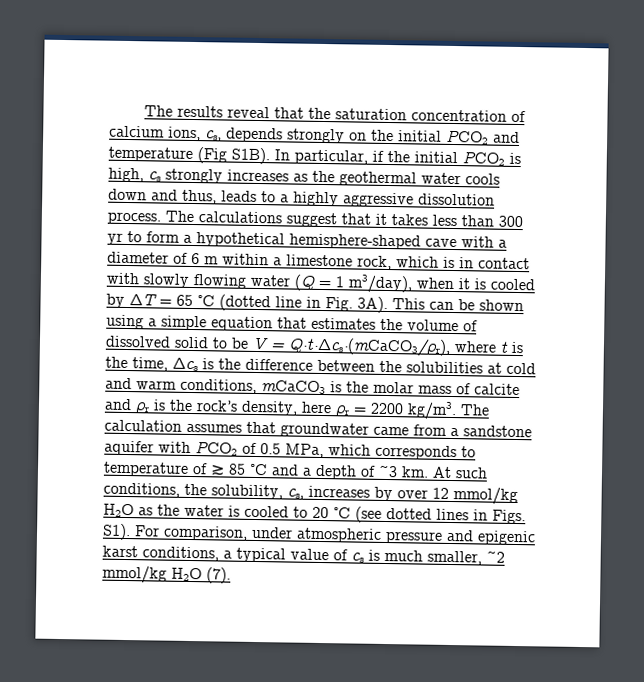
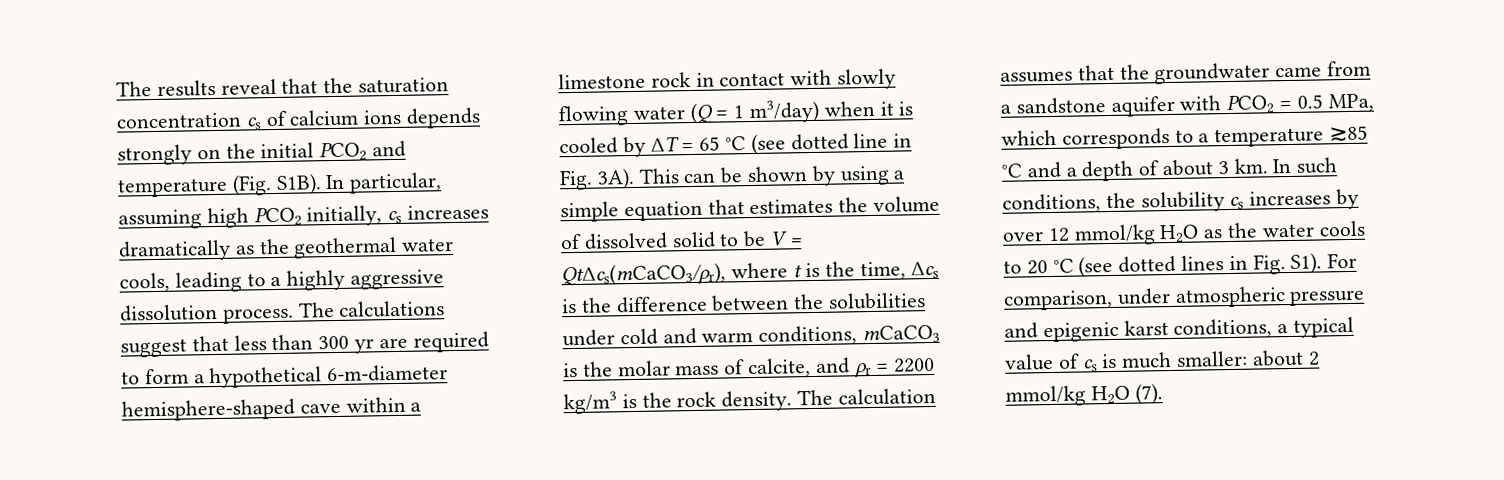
- The results reveal that the saturation concentration of calcium ions, cs, depends strongly on the initial PCO2 and temperature (Fig S1B).
+ The results reveal that the saturation concentration cs of calcium ions depends strongly on the initial PCO2 and temperature (Fig. S1B).
- In particular, if the initial PCO2 is high, cs strongly increases as the geothermal water cools down and thus, leads to a highly aggressive dissolution process.
+ In particular, assuming high PCO2 initially, cs increases dramatically as the geothermal water cools, leading to a highly aggressive dissolution process.
- The calculations suggest that it takes less than 300 yr to form a hypothetical hemisphere-shaped cave with a diameter of 6 m within a limestone rock, which is in contact with slowly flowing water (Q = 1 m3/day), when it is cooled by ∆T = 65 °C (dotted line in Fig. 3A).
+ The calculations suggest that less than 300 yr are required to form a hypothetical 6-m-diameter hemisphere-shaped cave within a limestone rock in contact with slowly flowing water (Q = 1 m3/day) when it is cooled by ∆T = 65 °C (see dotted line in Fig. 3A).
- This can be shown using a simple equation that estimates the volume of dissolved solid to be V = Q·t·∆cs·(mCaCO3/ρr), where t is the time, ∆cs is the difference between the solubilities at cold and warm conditions, mCaCO3 is the molar mass of calcite and ρr is the rock’s density, here ρr = 2200 kg/m3.
+ This can be shown by using a simple equation that estimates the volume of dissolved solid to be V = Qt∆cs(mCaCO3/ρr), where t is the time, ∆cs is the difference between the solubilities under cold and warm conditions, mCaCO3 is the molar mass of calcite, and ρr = 2200 kg/m3 is the rock density.
- The calculation assumes that groundwater came from a sandstone aquifer with PCO2 of 0.5 MPa, which corresponds to temperature of ≳ 85 °C and a depth of ~3 km. At such conditions, the solubility, cs, increases by over 12 mmol/kg H2O as the water is cooled to 20 °C (see dotted lines in Figs. S1). For comparison, under atmospheric pressure and epigenic karst conditions, a typical value of cs is much smaller, ~2 mmol/kg H2O (7).
+ The calculation assumes that the groundwater came from a sandstone aquifer with PCO2 = 0.5 MPa, which corresponds to a temperature ≳85 °C and a depth of about 3 km. In such conditions, the solubility cs increases by over 12 mmol/kg H2O as the water cools to 20 °C (see dotted lines in Fig. S1). For comparison, under atmospheric pressure and epigenic karst conditions, a typical value of cs is much smaller: about 2 mmol/kg H2O (7).

